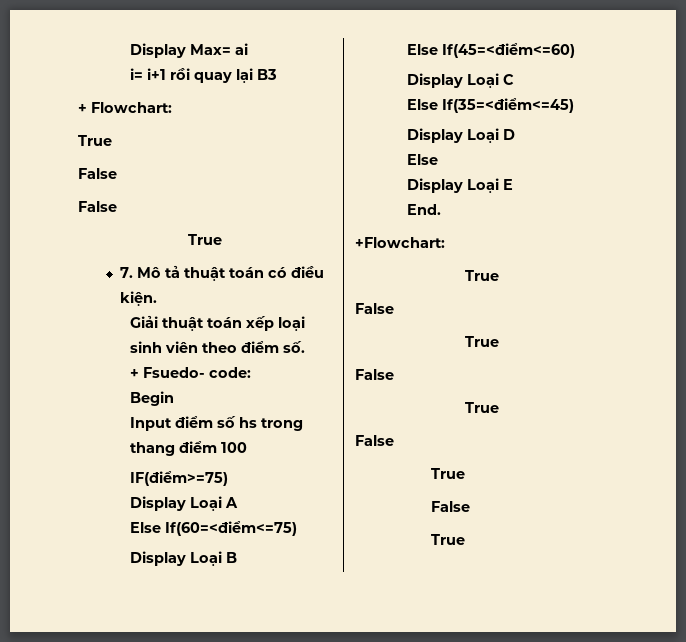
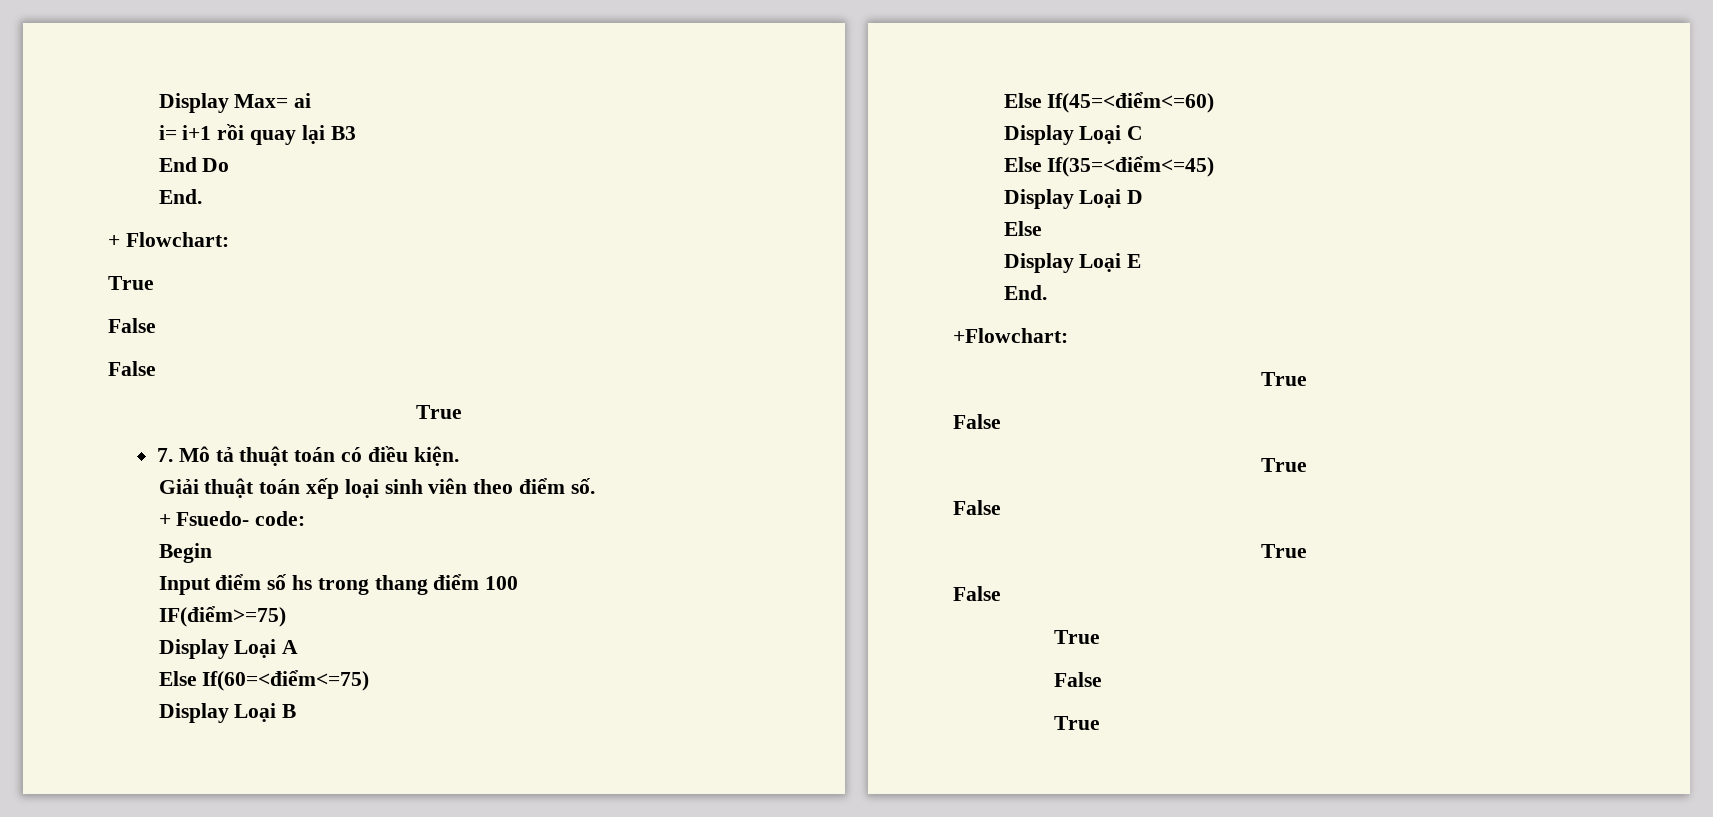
+ End Do
+ End.

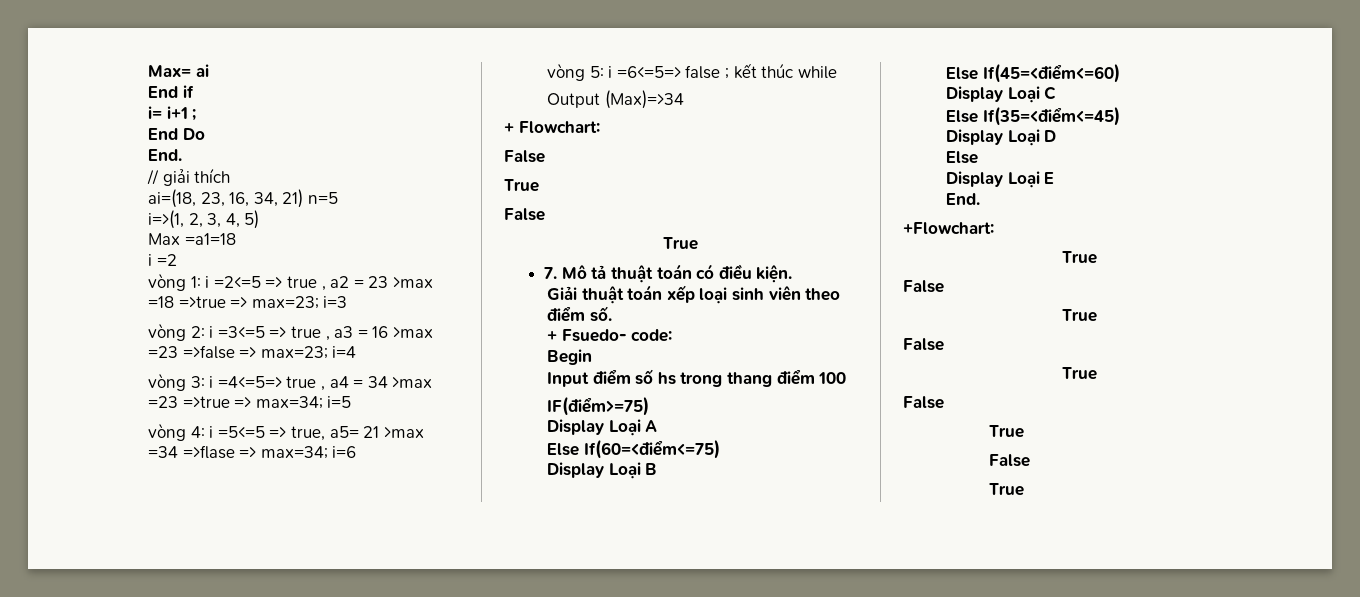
- Display Max= ai
+ Max= ai
+ End if
- i= i+1 rồi quay lại B3
+ i= i+1 ;
+ // giải thích
+ ai=(18, 23, 16, 34, 21) n=5
+ i=>(1, 2, 3, 4, 5)
+ Max =a1=18
+ i =2
+ vòng 1: i =2<=5 => true , a2 = 23 >max =18 =>true => max=23; i=3
+ vòng 2: i =3<=5 => true , a3 = 16 >max =23 =>false => max=23; i=4
+ vòng 3: i =4<=5=> true , a4 = 34 >max =23 =>true => max=34; i=5
+ vòng 4: i =5<=5 => true, a5= 21 >max =34 =>flase => max=34; i=6
+ vòng 5: i =6<=5=> false ; kết thúc while
+ Output (Max)=>34
  + Flowchart:
+ False
  True
- False

